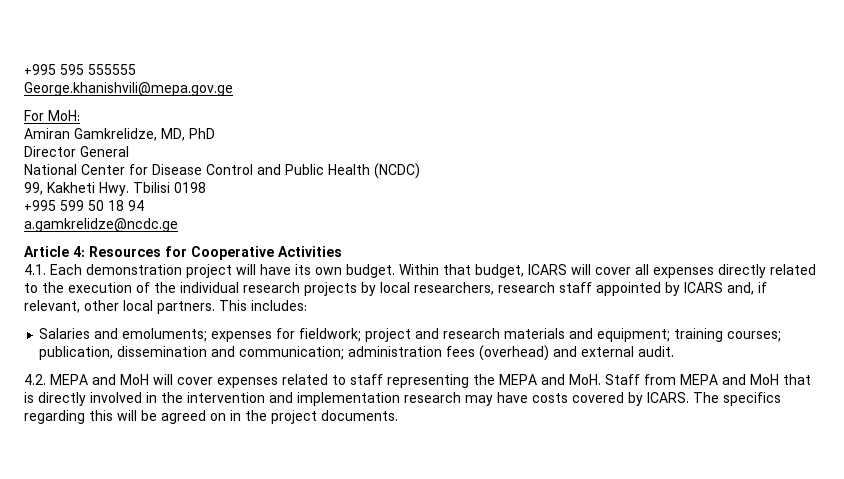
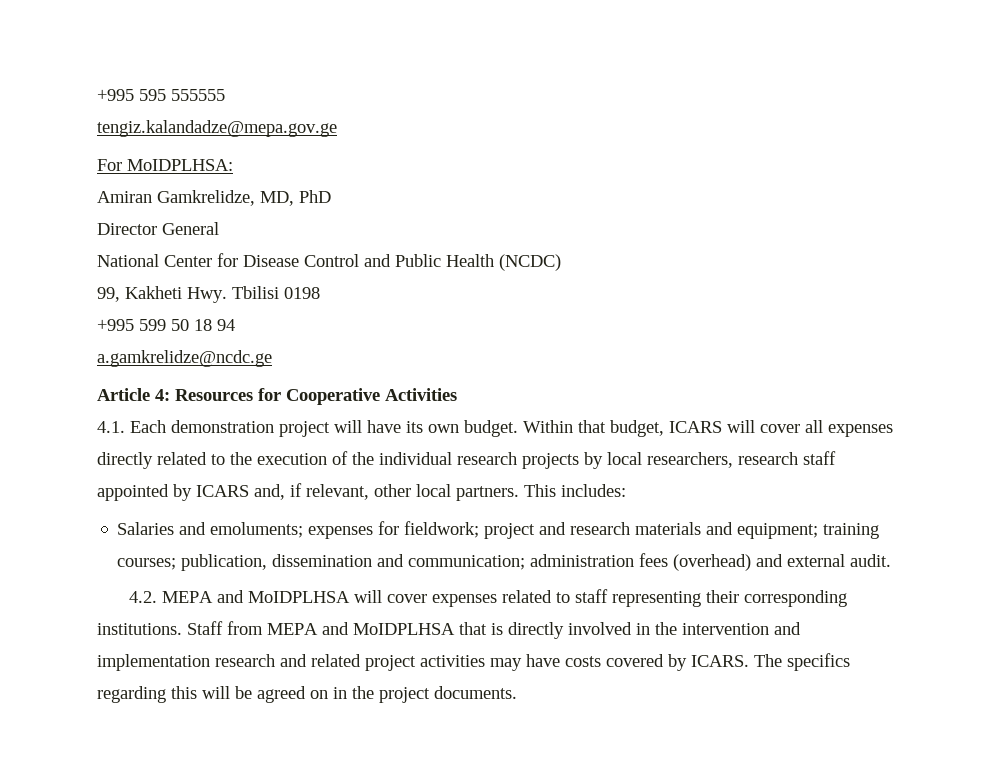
- George.khanishvili@mepa.gov.ge
+ tengiz.kalandadze@mepa.gov.ge
- For MoH:
+ For MoIDPLHSA:
- 4.2. MEPA and MoH will cover expenses related to staff representing the MEPA and MoH. Staff from MEPA and MoH that is directly involved in the intervention and implementation research may have costs covered by ICARS.
+ 4.2. MEPA and MoIDPLHSA will cover expenses related to staff representing their corresponding institutions. Staff from MEPA and MoIDPLHSA that is directly involved in the intervention and implementation research and related project activities may have costs covered by ICARS.

